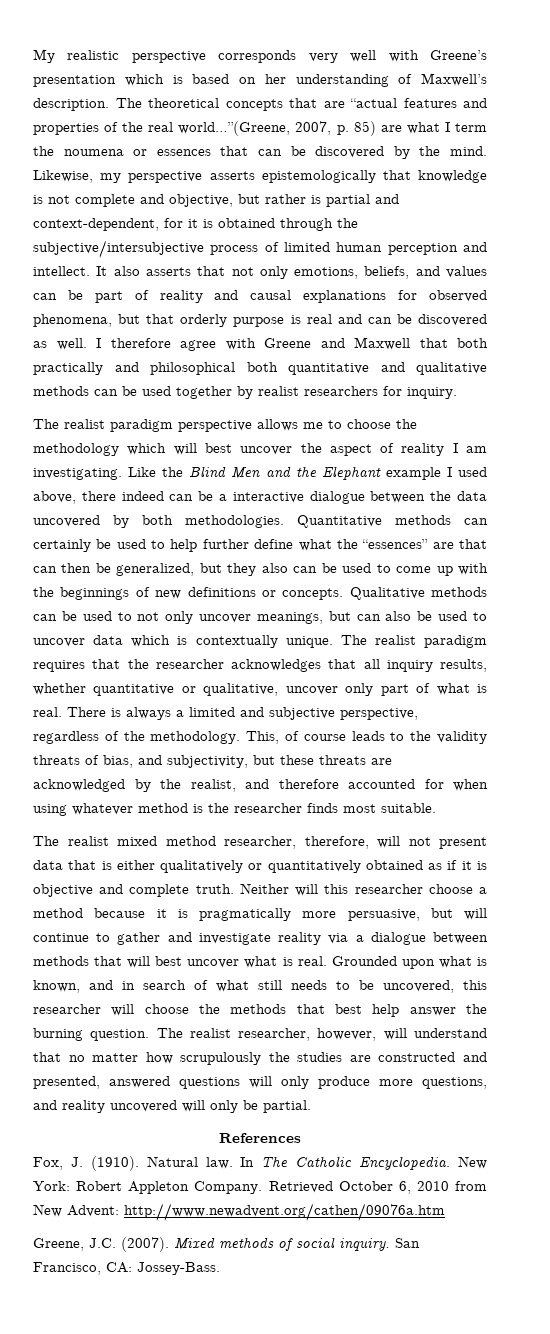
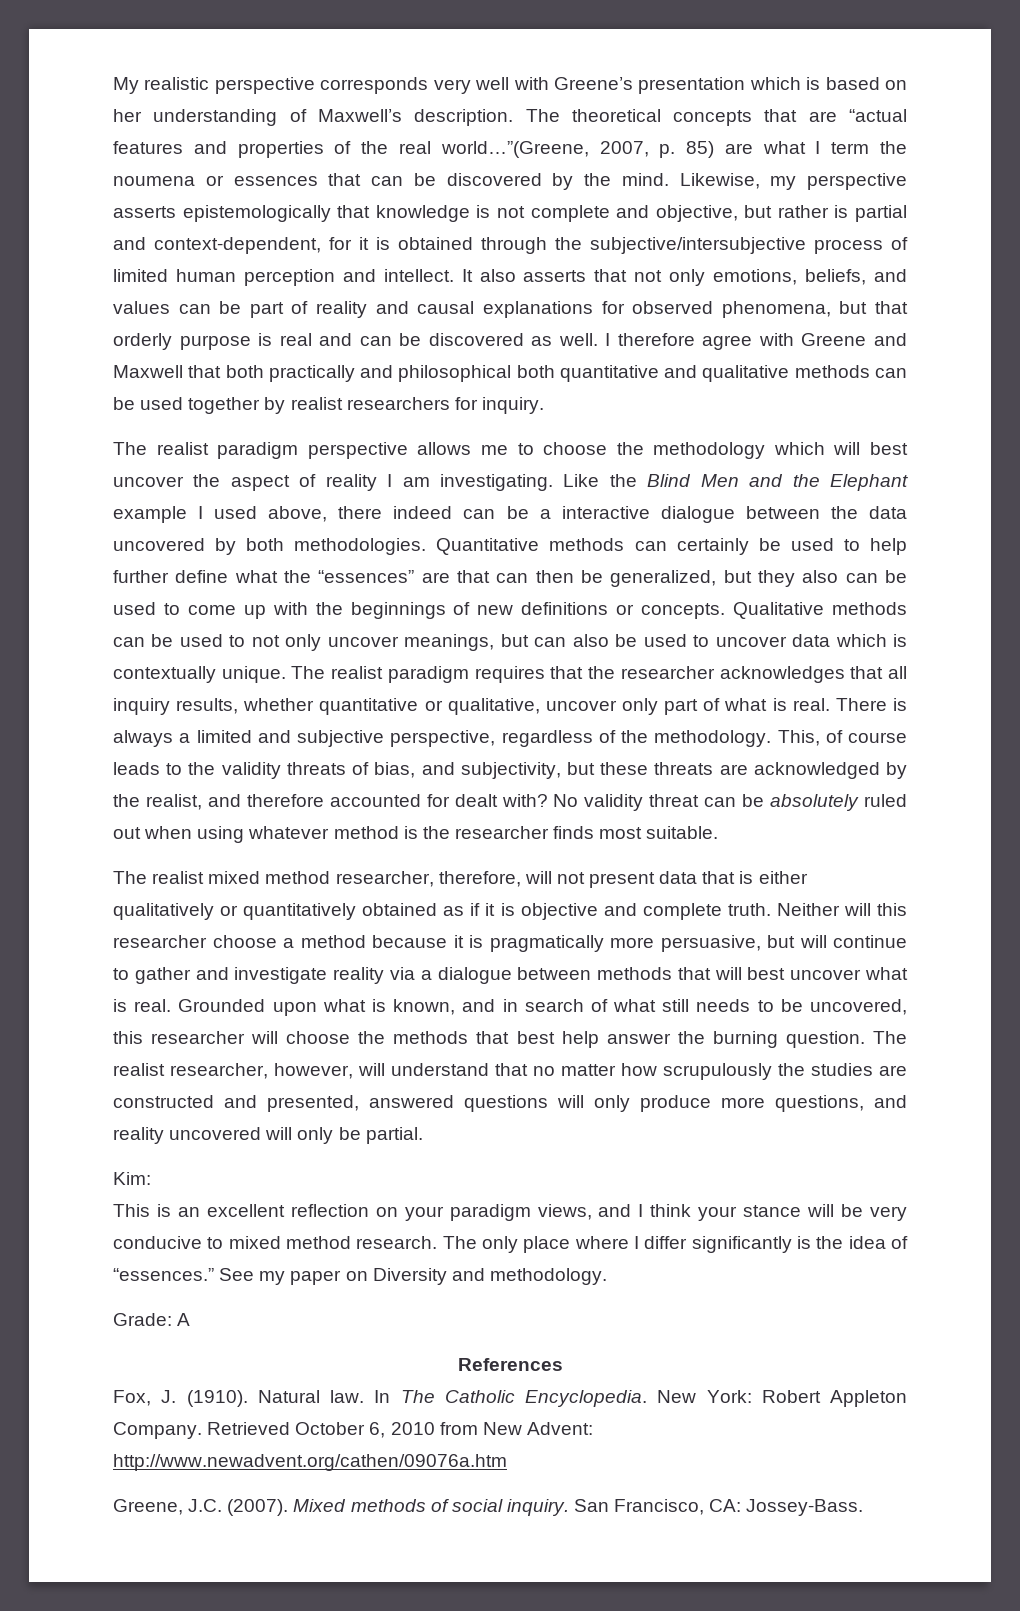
- This, of course leads to the validity threats of bias, and subjectivity, but these threats are acknowledged by the realist, and therefore accounted for when using whatever method is the researcher finds most suitable.
+ This, of course leads to the validity threats of bias, and subjectivity, but these threats are acknowledged by the realist, and therefore accounted for dealt with? No validity threat can be absolutely ruled out when using whatever method is the researcher finds most suitable.
+ Kim:
+ This is an excellent reflection on your paradigm views, and I think your stance will be very conducive to mixed method research. The only place where I differ significantly is the idea of “essences.” See my paper on Diversity and methodology.
+ Grade: A

